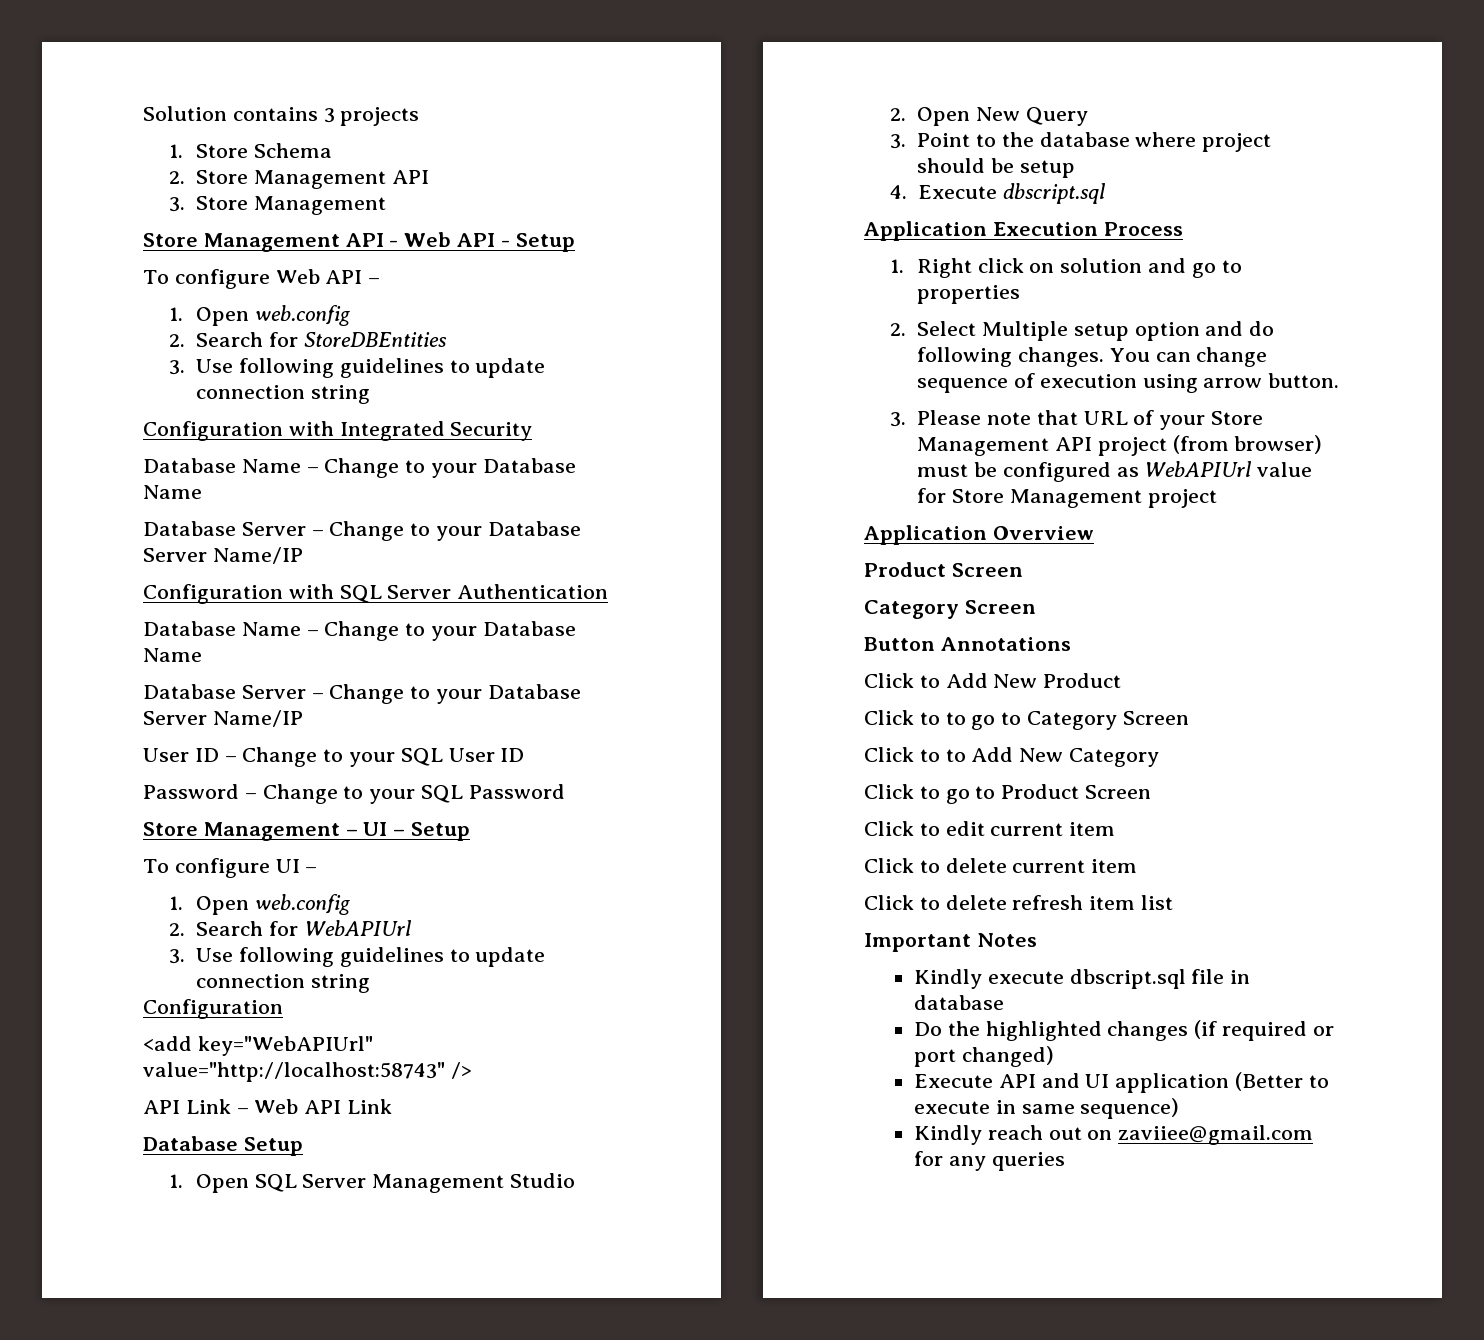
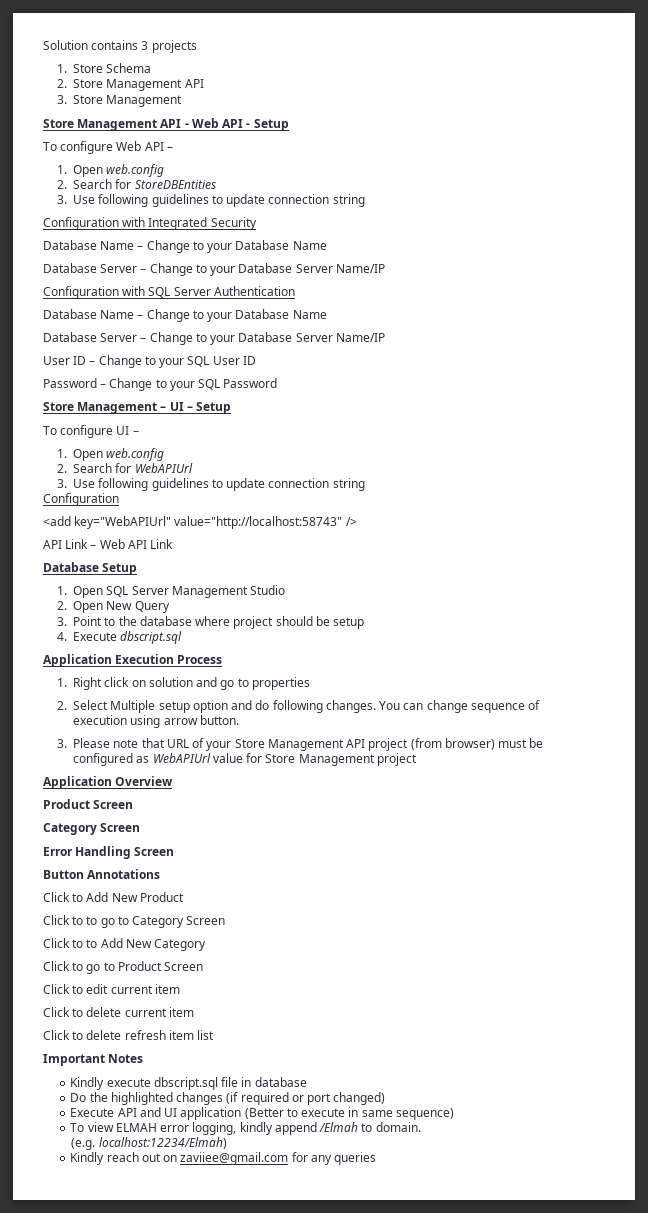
+ Error Handling Screen
+ To view ELMAH error logging, kindly append /Elmah to domain.
+ (e.g. localhost:12234/Elmah)

